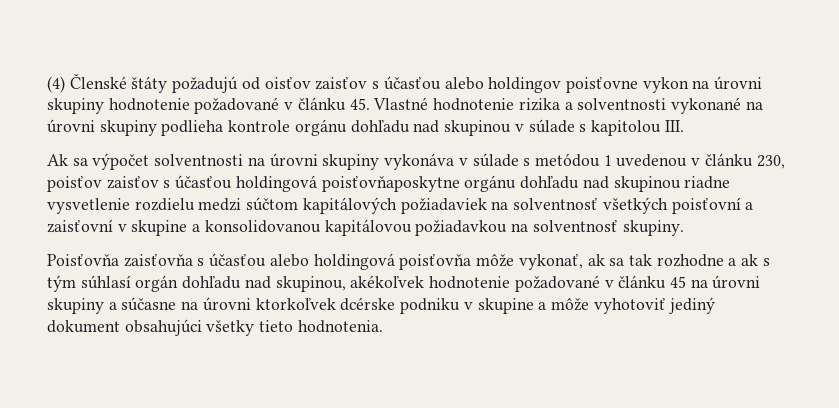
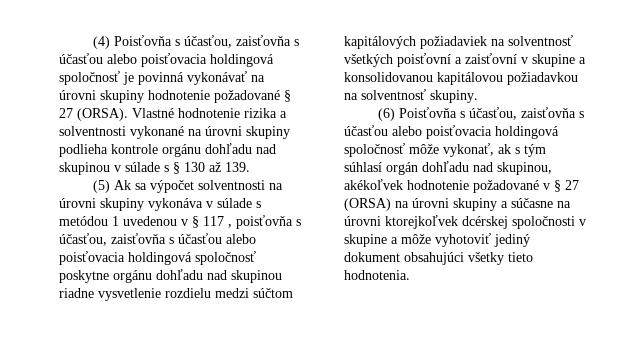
- (4) Členské štáty požadujú od oisťov zaisťov s účasťou alebo holdingov poisťovne vykon na úrovni skupiny hodnotenie požadované v článku 45. Vlastné hodnotenie rizika a solventnosti vykonané na úrovni skupiny podlieha kontrole orgánu dohľadu nad skupinou v súlade s kapitolou III.
- Ak sa výpočet solventnosti na úrovni skupiny vykonáva v súlade s metódou 1 uvedenou v článku 230, poisťov zaisťov s účasťou holdingová poisťovňaposkytne orgánu dohľadu nad skupinou riadne vysvetlenie rozdielu medzi súčtom kapitálových požiadaviek na solventnosť všetkých poisťovní a zaisťovní v skupine a konsolidovanou kapitálovou požiadavkou na solventnosť skupiny.
+ (4) Poisťovňa s účasťou, zaisťovňa s účasťou alebo poisťovacia holdingová spoločnosť je povinná vykonávať na úrovni skupiny hodnotenie požadované § 27 (ORSA). Vlastné hodnotenie rizika a solventnosti vykonané na úrovni skupiny podlieha kontrole orgánu dohľadu nad skupinou v súlade s § 130 až 139.
+ (5) Ak sa výpočet solventnosti na úrovni skupiny vykonáva v súlade s metódou 1 uvedenou v § 117 , poisťovňa s účasťou, zaisťovňa s účasťou alebo poisťovacia holdingová spoločnosť poskytne orgánu dohľadu nad skupinou riadne vysvetlenie rozdielu medzi súčtom kapitálových požiadaviek na solventnosť všetkých poisťovní a zaisťovní v skupine a konsolidovanou kapitálovou požiadavkou na solventnosť skupiny.
- Poisťovňa zaisťovňa s účasťou alebo holdingová poisťovňa môže vykonať, ak sa tak rozhodne a ak s tým súhlasí orgán dohľadu nad skupinou, akékoľvek hodnotenie požadované v článku 45 na úrovni skupiny a súčasne na úrovni ktorkoľvek dcérske podniku v skupine a môže vyhotoviť jediný dokument obsahujúci všetky tieto hodnotenia.
+ (6) Poisťovňa s účasťou, zaisťovňa s účasťou alebo poisťovacia holdingová spoločnosť môže vykonať, ak s tým súhlasí orgán dohľadu nad skupinou, akékoľvek hodnotenie požadované v § 27 (ORSA) na úrovni skupiny a súčasne na úrovni ktorejkoľvek dcérskej spoločnosti v skupine a môže vyhotoviť jediný dokument obsahujúci všetky tieto hodnotenia.

